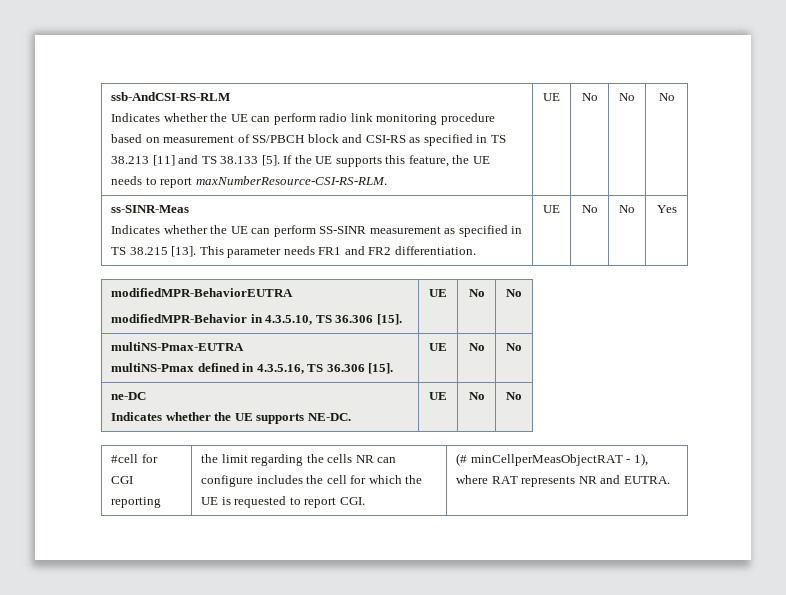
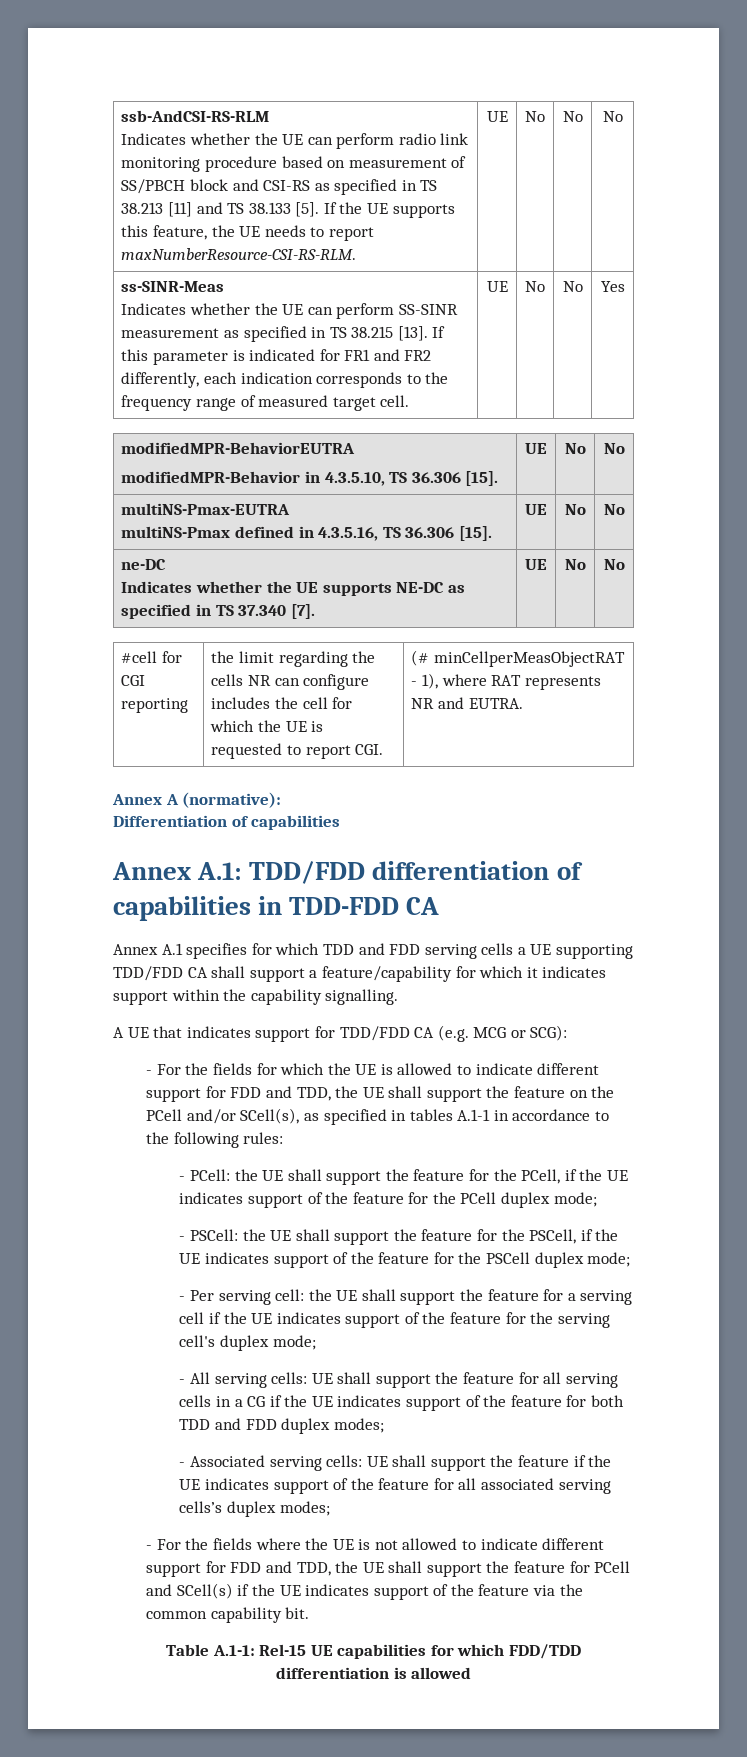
  ss-SINR-Meas
- Indicates whether the UE can perform SS-SINR measurement as specified in TS 38.215 [13]. This parameter needs FR1 and FR2 differentiation. | UE | No | No | Yes
+ Indicates whether the UE can perform SS-SINR measurement as specified in TS 38.215 [13]. If this parameter is indicated for FR1 and FR2 differently, each indication corresponds to the frequency range of measured target cell. | UE | No | No | Yes
  ne-DC
- Indicates whether the UE supports NE-DC. | UE | No | No
+ Indicates whether the UE supports NE-DC as specified in TS 37.340 [7]. | UE | No | No
+ Annex A (normative):
+ Differentiation of capabilities
+ Annex A.1: TDD/FDD differentiation of capabilities in TDD-FDD CA
+ Annex A.1 specifies for which TDD and FDD serving cells a UE supporting TDD/FDD CA shall support a feature/capability for which it indicates support within the capability signalling.
+ A UE that indicates support for TDD/FDD CA (e.g. MCG or SCG):
+ - For the fields for which the UE is allowed to indicate different support for FDD and TDD, the UE shall support the feature on the PCell and/or SCell(s), as specified in tables A.1-1 in accordance to the following rules:
+ - PCell: the UE shall support the feature for the PCell, if the UE indicates support of the feature for the PCell duplex mode;
+ - PSCell: the UE shall support the feature for the PSCell, if the UE indicates support of the feature for the PSCell duplex mode;
+ - Per serving cell: the UE shall support the feature for a serving cell if the UE indicates support of the feature for the serving cell's duplex mode;
+ - All serving cells: UE shall support the feature for all serving cells in a CG if the UE indicates support of the feature for both TDD and FDD duplex modes;
+ - Associated serving cells: UE shall support the feature if the UE indicates support of the feature for all associated serving cells’s duplex modes;
+ - For the fields where the UE is not allowed to indicate different support for FDD and TDD, the UE shall support the feature for PCell and SCell(s) if the UE indicates support of the feature via the common capability bit.
+ Table A.1-1: Rel-15 UE capabilities for which FDD/TDD differentiation is allowed

